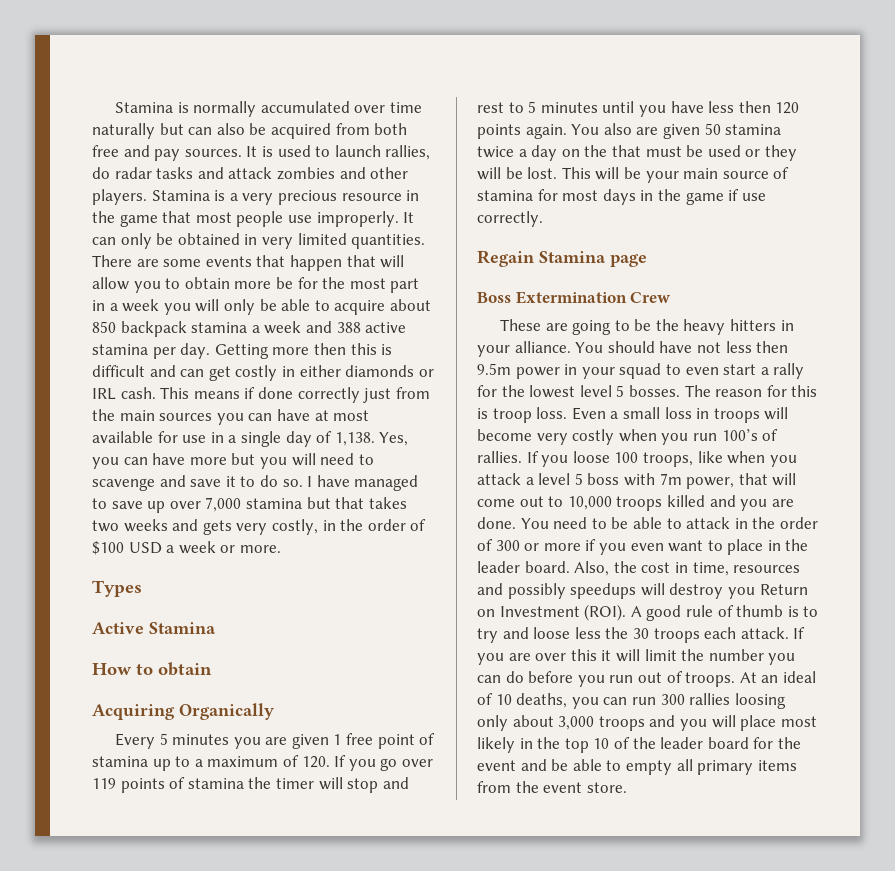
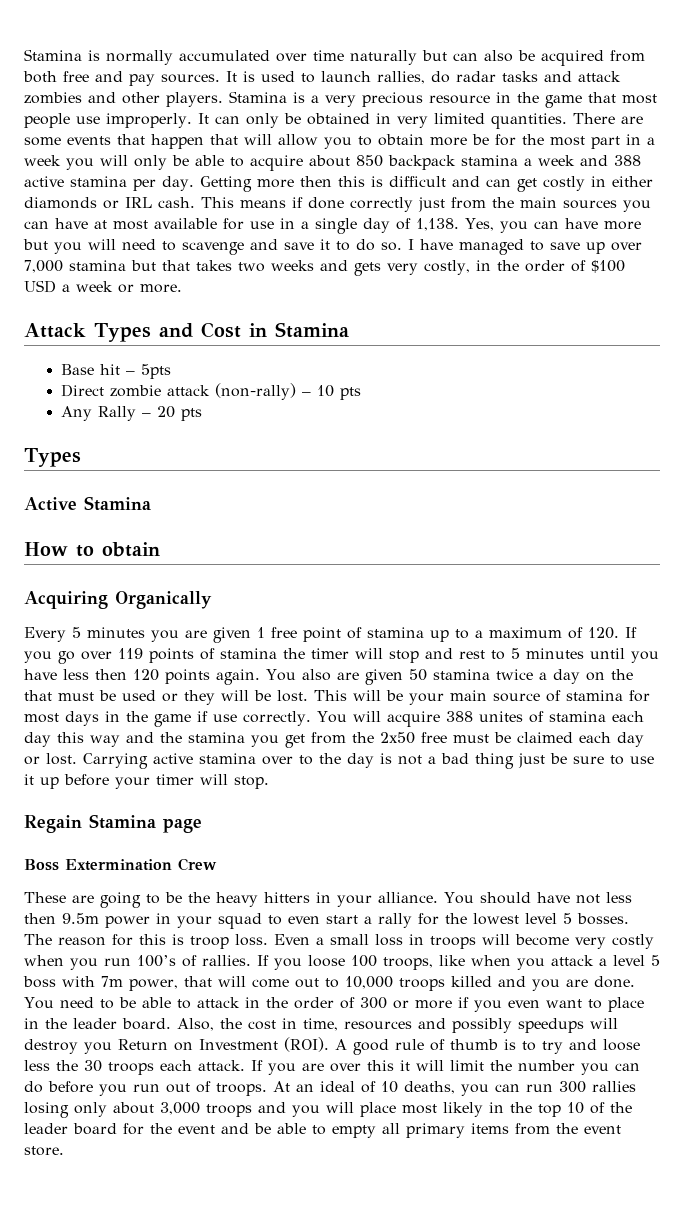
+ Attack Types and Cost in Stamina
+ Base hit – 5pts
+ Direct zombie attack (non-rally) – 10 pts
+ Any Rally – 20 pts
+ You will acquire 388 unites of stamina each day this way and the stamina you get from the 2x50 free must be claimed each day or lost. Carrying active stamina over to the day is not a bad thing just be sure to use it up before your timer will stop.
- At an ideal of 10 deaths, you can run 300 rallies loosing only about 3,000 troops and you will place most likely in the top 10 of the leader board for the event and be able to empty all primary items from the event store.
+ At an ideal of 10 deaths, you can run 300 rallies losing only about 3,000 troops and you will place most likely in the top 10 of the leader board for the event and be able to empty all primary items from the event store.

